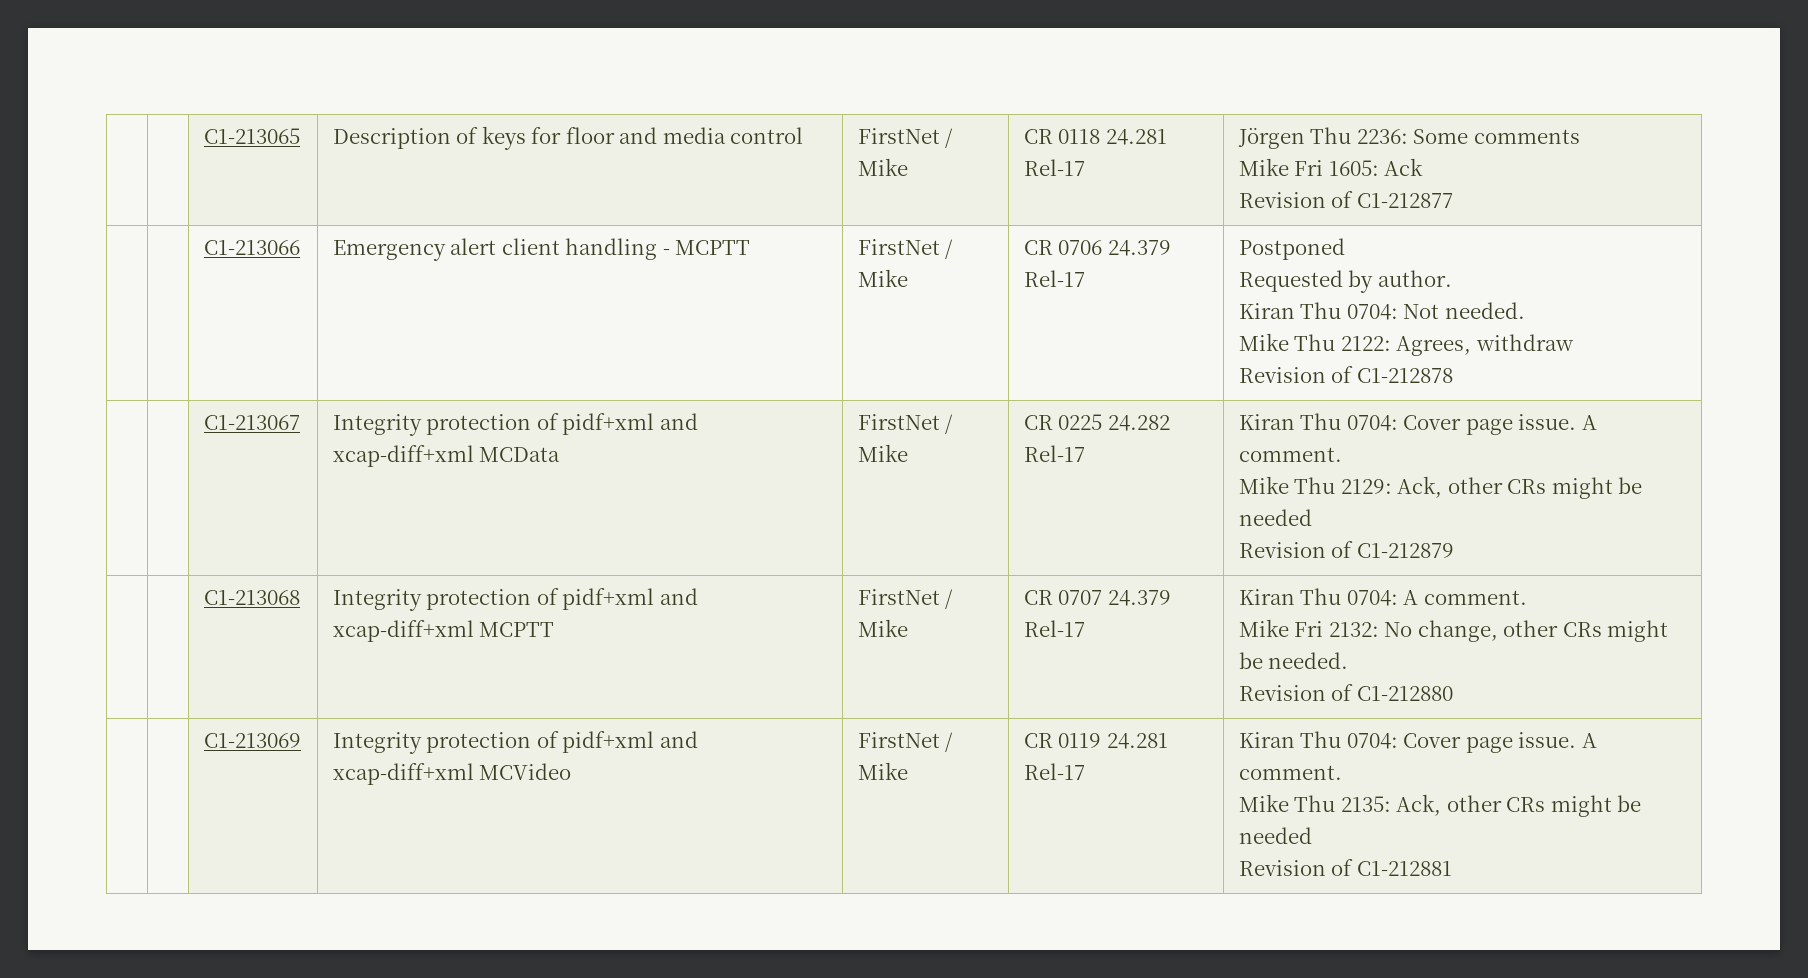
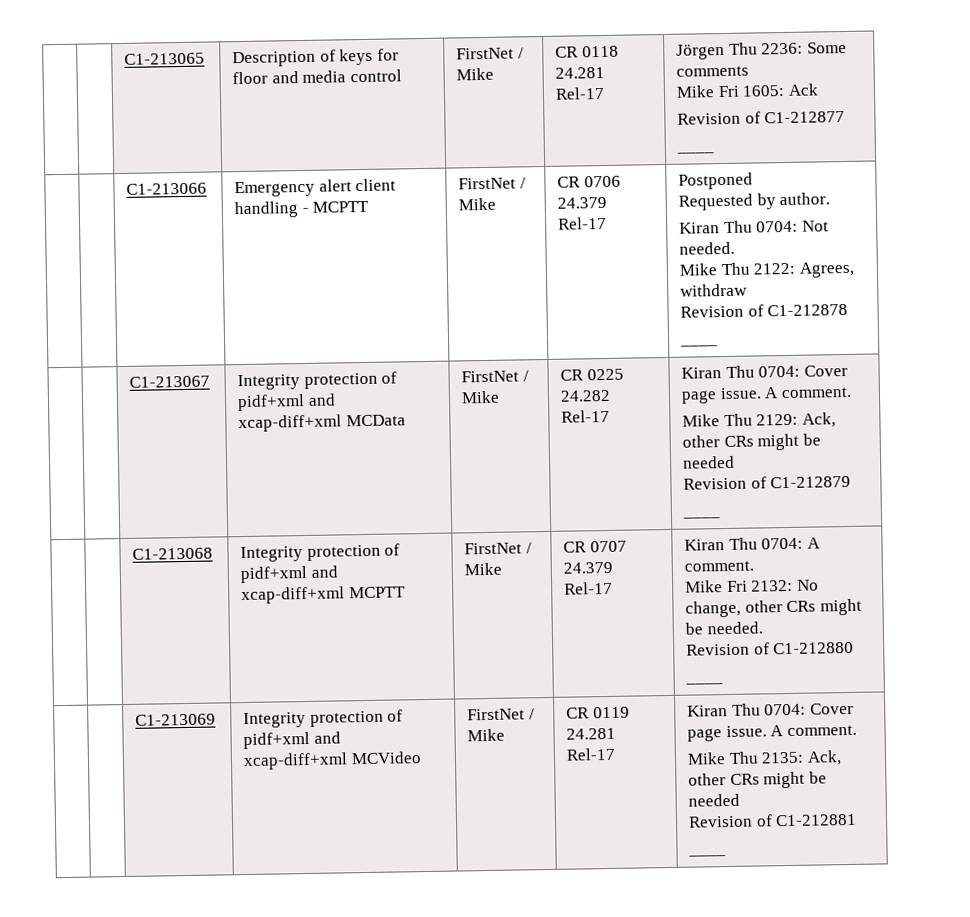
  | | C1-213065 | Description of keys for floor and media control | FirstNet / Mike | CR 0118 24.281 Rel-17 | Jörgen Thu 2236: Some comments
  Mike Fri 1605: Ack
  Revision of C1-212877
+ ____
  | | C1-213066 | Emergency alert client handling - MCPTT | FirstNet / Mike | CR 0706 24.379 Rel-17 | Postponed
  Requested by author.
  Kiran Thu 0704: Not needed.
  Mike Thu 2122: Agrees, withdraw
  Revision of C1-212878
+ ____
  | | C1-213067 | Integrity protection of pidf+xml and xcap-diff+xml MCData | FirstNet / Mike | CR 0225 24.282 Rel-17 | Kiran Thu 0704: Cover page issue. A comment.
  Mike Thu 2129: Ack, other CRs might be needed
  Revision of C1-212879
+ ____
  | | C1-213068 | Integrity protection of pidf+xml and xcap-diff+xml MCPTT | FirstNet / Mike | CR 0707 24.379 Rel-17 | Kiran Thu 0704: A comment.
  Mike Fri 2132: No change, other CRs might be needed.
  Revision of C1-212880
+ ____
  | | C1-213069 | Integrity protection of pidf+xml and xcap-diff+xml MCVideo | FirstNet / Mike | CR 0119 24.281 Rel-17 | Kiran Thu 0704: Cover page issue. A comment.
  Mike Thu 2135: Ack, other CRs might be needed
  Revision of C1-212881
+ ____

